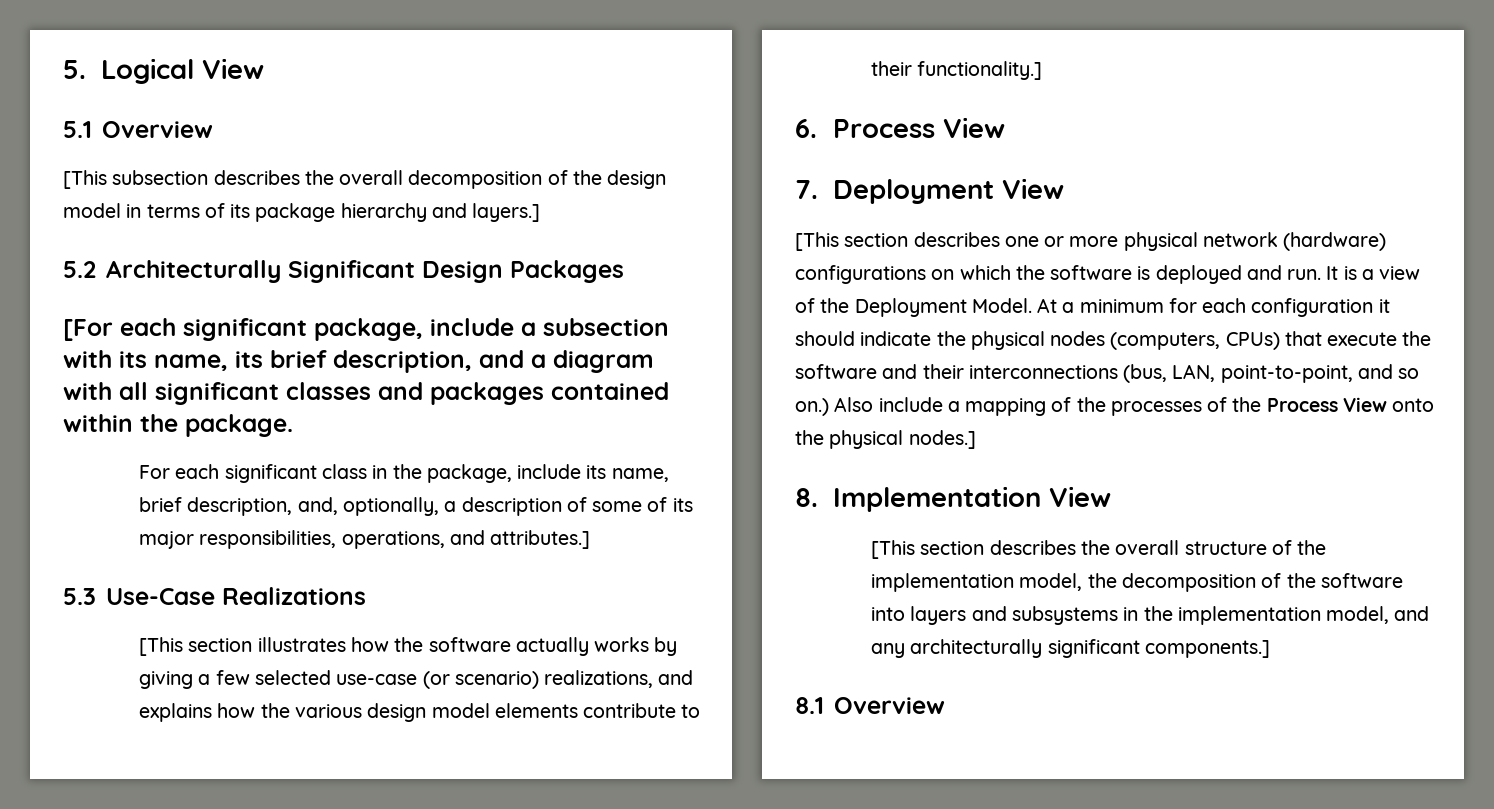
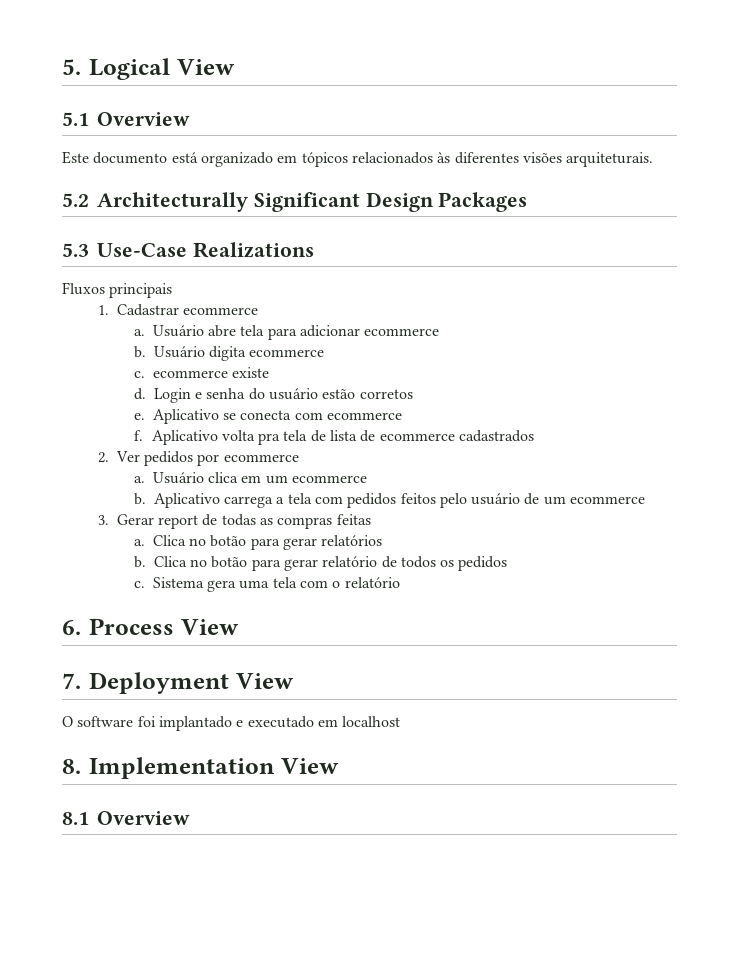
- [This subsection describes the overall decomposition of the design model in terms of its package hierarchy and layers.]
+ Este documento está organizado em tópicos relacionados às diferentes visões arquiteturais.
- [For each significant package, include a subsection with its name, its brief description, and a diagram with all significant classes and packages contained within the package.
- For each significant class in the package, include its name, brief description, and, optionally, a description of some of its major responsibilities, operations, and attributes.]
  5.3 Use-Case Realizations
- [This section illustrates how the software actually works by giving a few selected use-case (or scenario) realizations, and explains how the various design model elements contribute to their functionality.]
+ Fluxos principais
+ 1. Cadastrar ecommerce
+ a. Usuário abre tela para adicionar ecommerce
+ b. Usuário digita ecommerce
+ c. ecommerce existe
+ d. Login e senha do usuário estão corretos
+ e. Aplicativo se conecta com ecommerce
+ f. Aplicativo volta pra tela de lista de ecommerce cadastrados
+ 2. Ver pedidos por ecommerce
+ a. Usuário clica em um ecommerce
+ b. Aplicativo carrega a tela com pedidos feitos pelo usuário de um ecommerce
+ 3. Gerar report de todas as compras feitas
+ a. Clica no botão para gerar relatórios
+ b. Clica no botão para gerar relatório de todos os pedidos
+ c. Sistema gera uma tela com o relatório
- [This section describes one or more physical network (hardware) configurations on which the software is deployed and run. It is a view of the Deployment Model. At a minimum for each configuration it should indicate the physical nodes (computers, CPUs) that execute the software and their interconnections (bus, LAN, point-to-point, and so on.) Also include a mapping of the processes of the Process View onto the physical nodes.]
+ O software foi implantado e executado em localhost
  8. Implementation View
- [This section describes the overall structure of the implementation model, the decomposition of the software into layers and subsystems in the implementation model, and any architecturally significant components.]

